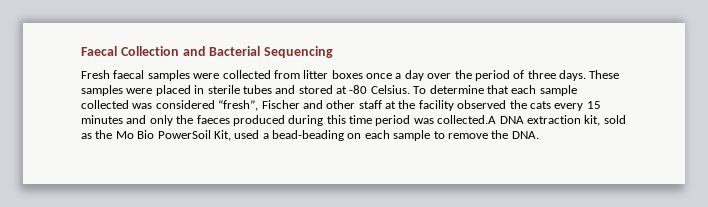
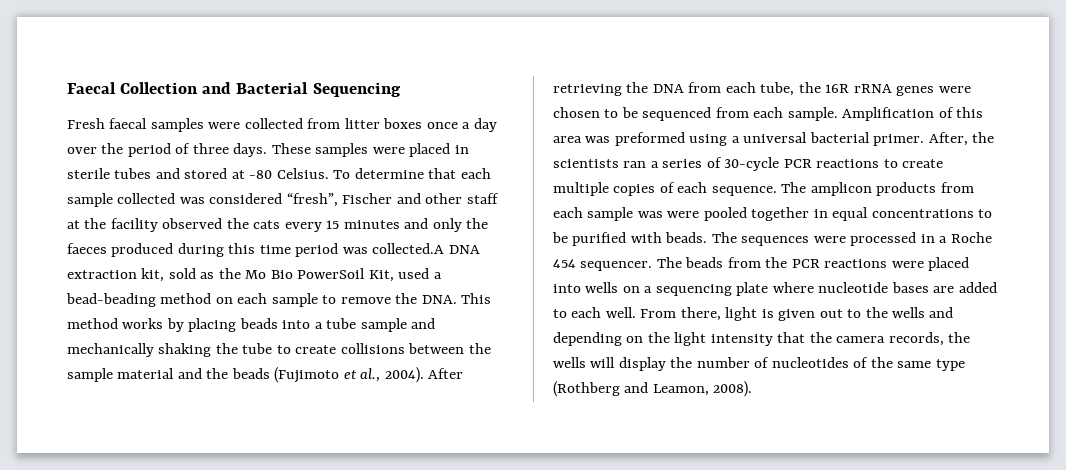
- To determine that each sample collected was considered “fresh”, Fischer and other staff at the facility observed the cats every 15 minutes and only the faeces produced during this time period was collected.A DNA extraction kit, sold as the Mo Bio PowerSoil Kit, used a bead-beading on each sample to remove the DNA.
+ To determine that each sample collected was considered “fresh”, Fischer and other staff at the facility observed the cats every 15 minutes and only the faeces produced during this time period was collected.A DNA extraction kit, sold as the Mo Bio PowerSoil Kit, used a bead-beading method on each sample to remove the DNA. This method works by placing beads into a tube sample and mechanically shaking the tube to create collisions between the sample material and the beads (Fujimoto et al., 2004). After retrieving the DNA from each tube, the 16R rRNA genes were chosen to be sequenced from each sample. Amplification of this area was preformed using a universal bacterial primer. After, the scientists ran a series of 30-cycle PCR reactions to create multiple copies of each sequence. The amplicon products from each sample was were pooled together in equal concentrations to be purified with beads. The sequences were processed in a Roche 454 sequencer. The beads from the PCR reactions were placed into wells on a sequencing plate where nucleotide bases are added to each well. From there, light is given out to the wells and depending on the light intensity that the camera records, the wells will display the number of nucleotides of the same type (Rothberg and Leamon, 2008).

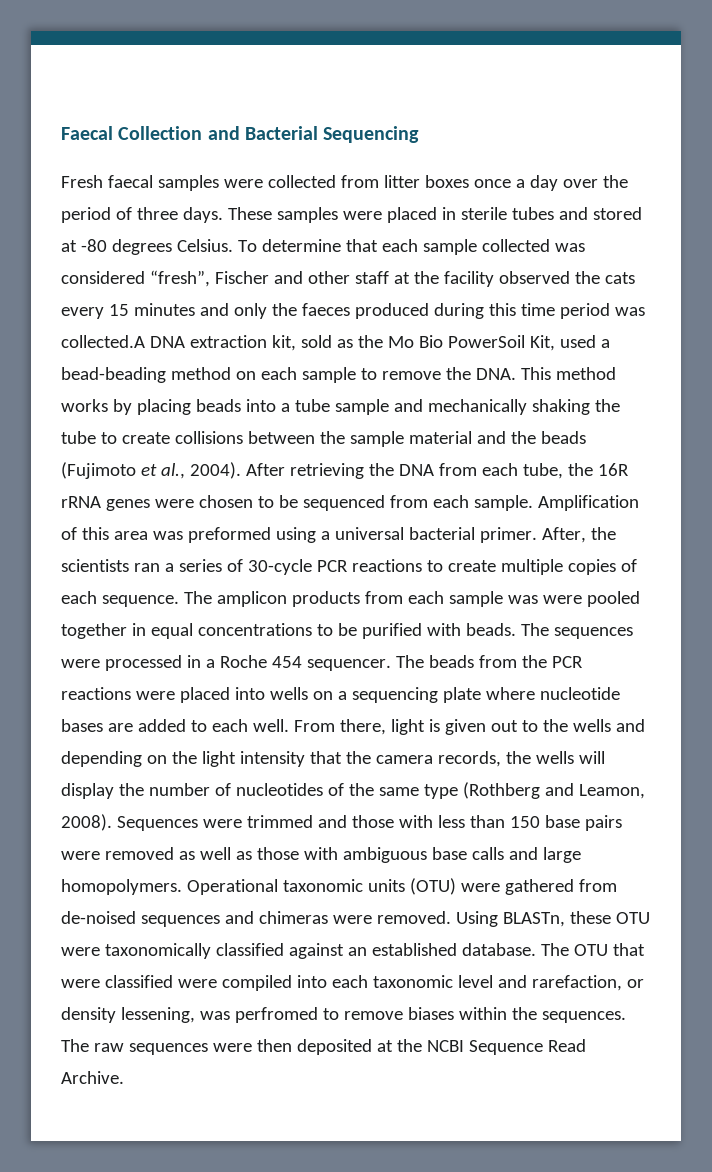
- These samples were placed in sterile tubes and stored at -80 Celsius.
+ These samples were placed in sterile tubes and stored at -80 degrees Celsius.
+ Sequences were trimmed and those with less than 150 base pairs were removed as well as those with ambiguous base calls and large homopolymers. Operational taxonomic units (OTU) were gathered from de-noised sequences and chimeras were removed. Using BLASTn, these OTU were taxonomically classified against an established database. The OTU that were classified were compiled into each taxonomic level and rarefaction, or density lessening, was perfromed to remove biases within the sequences. The raw sequences were then deposited at the NCBI Sequence Read Archive.

